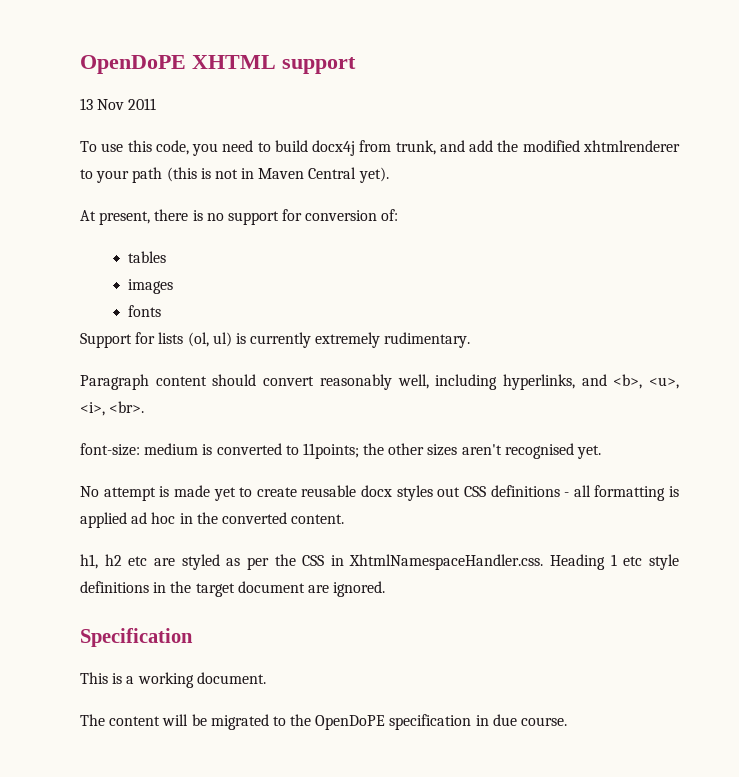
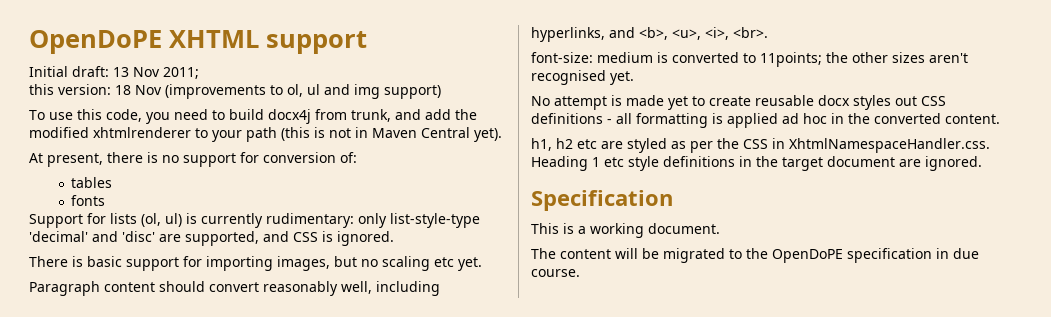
- 13 Nov 2011
+ Initial draft: 13 Nov 2011;
+ this version: 18 Nov (improvements to ol, ul and img support)
- images
- Support for lists (ol, ul) is currently extremely rudimentary.
+ Support for lists (ol, ul) is currently rudimentary: only list-style-type 'decimal' and 'disc' are supported, and CSS is ignored.
+ There is basic support for importing images, but no scaling etc yet.

